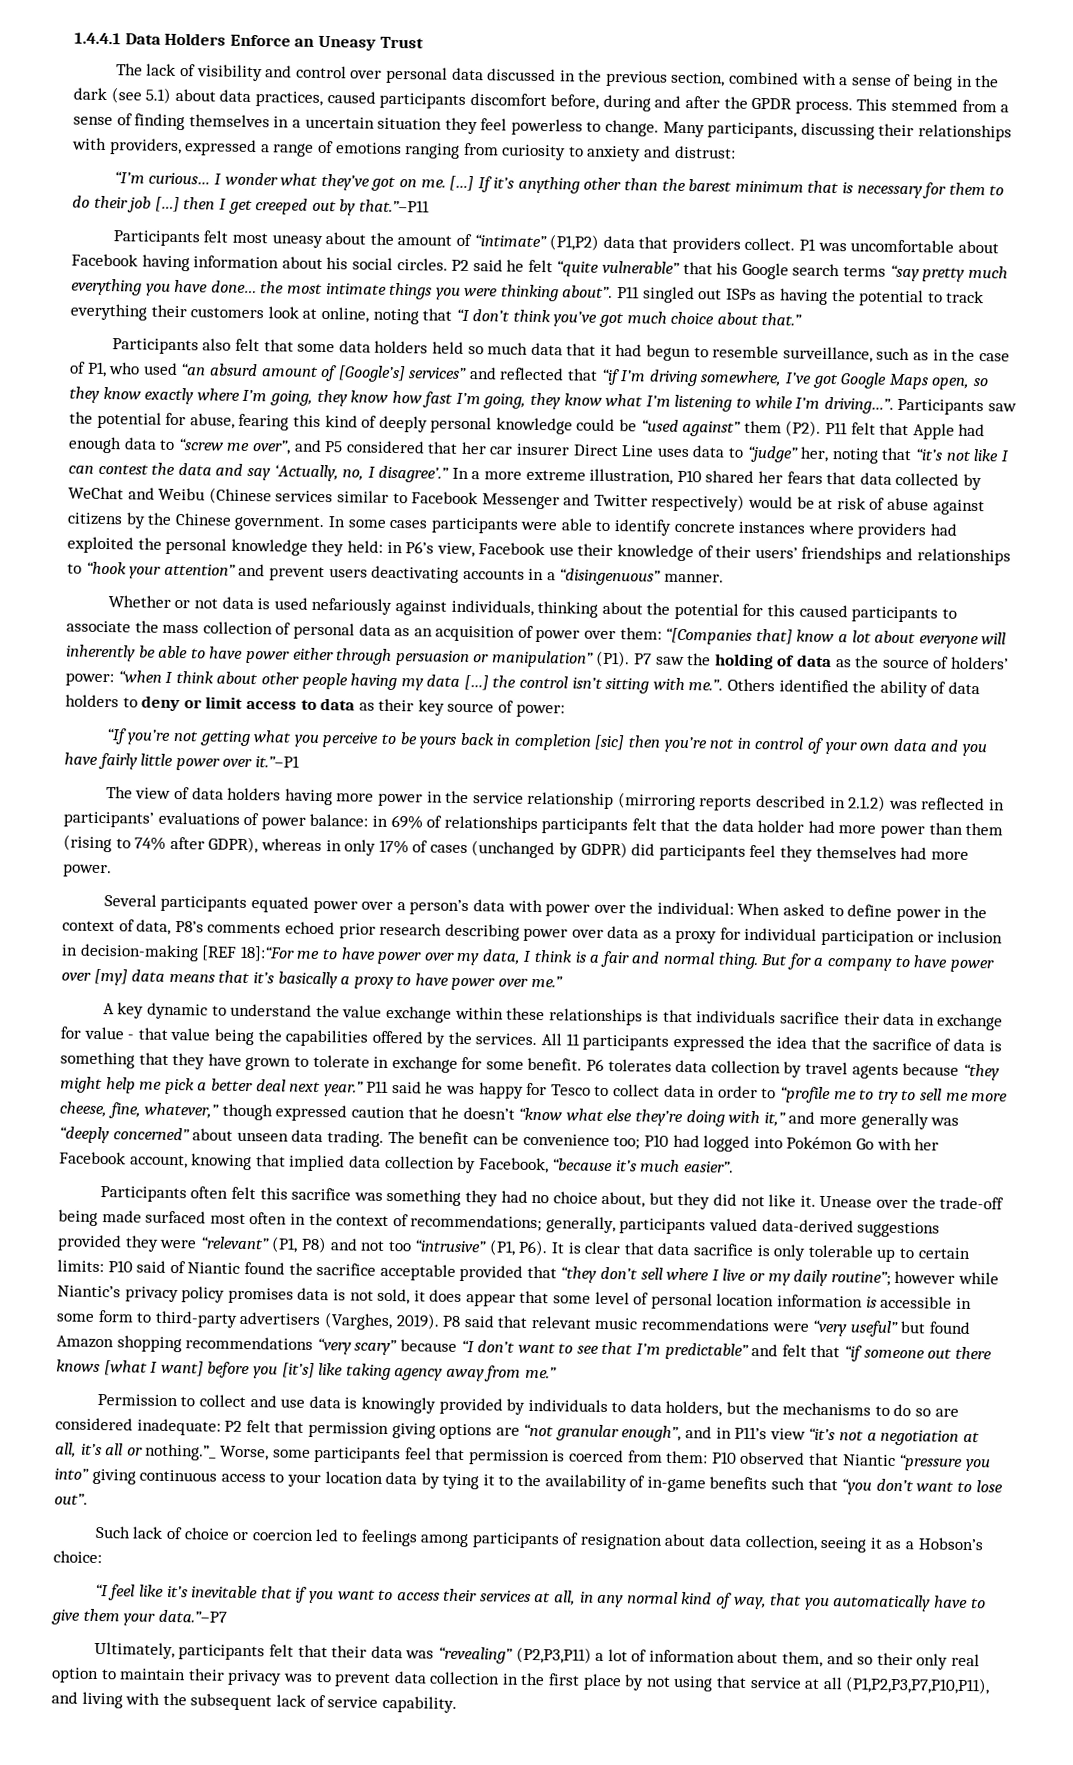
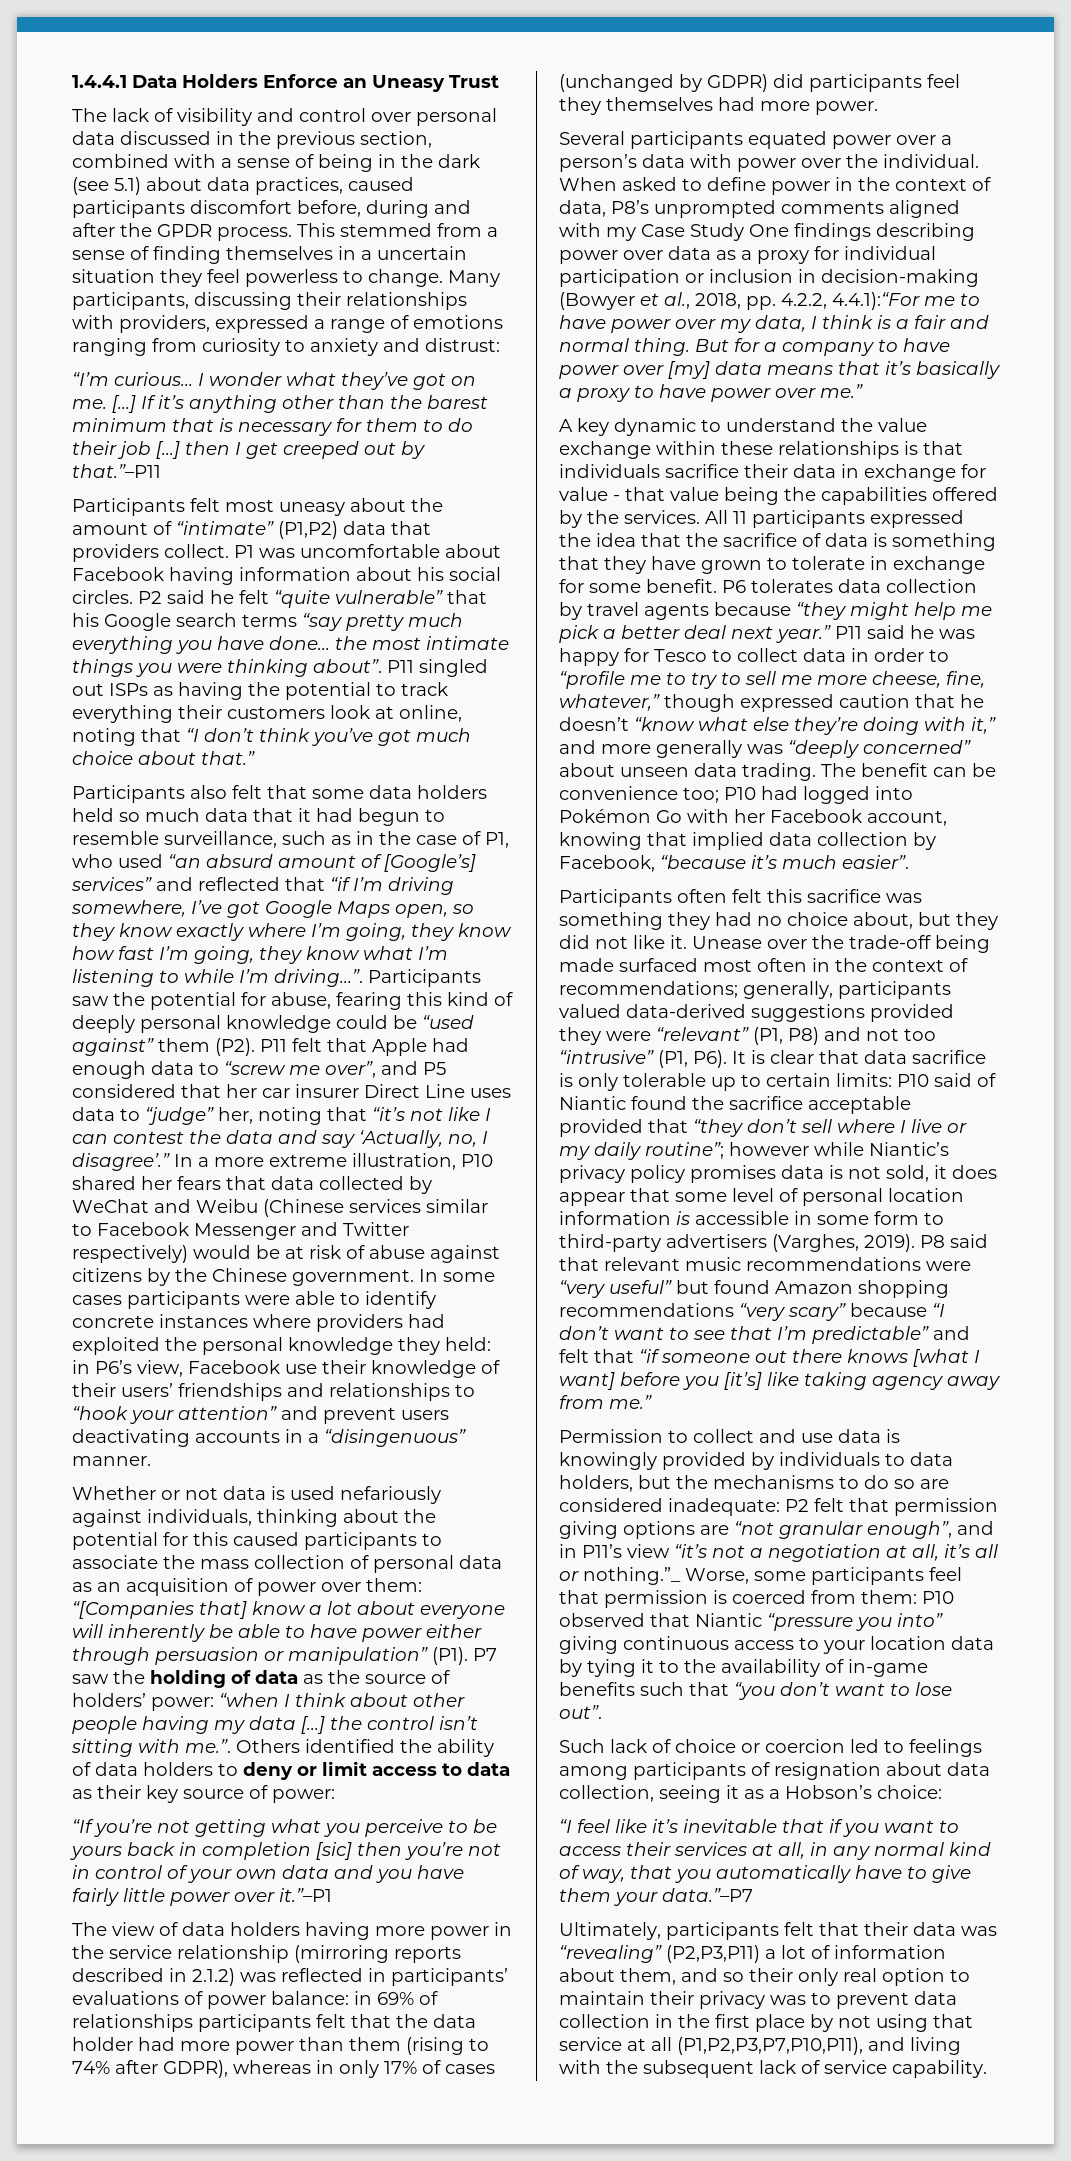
- Several participants equated power over a person’s data with power over the individual: When asked to define power in the context of data, P8’s comments echoed prior research describing power over data as a proxy for individual participation or inclusion in decision-making [REF 18]:“For me to have power over my data, I think is a fair and normal thing.
+ Several participants equated power over a person’s data with power over the individual. When asked to define power in the context of data, P8’s unprompted comments aligned with my Case Study One findings describing power over data as a proxy for individual participation or inclusion in decision-making (Bowyer et al., 2018, pp. 4.2.2, 4.4.1):“For me to have power over my data, I think is a fair and normal thing.

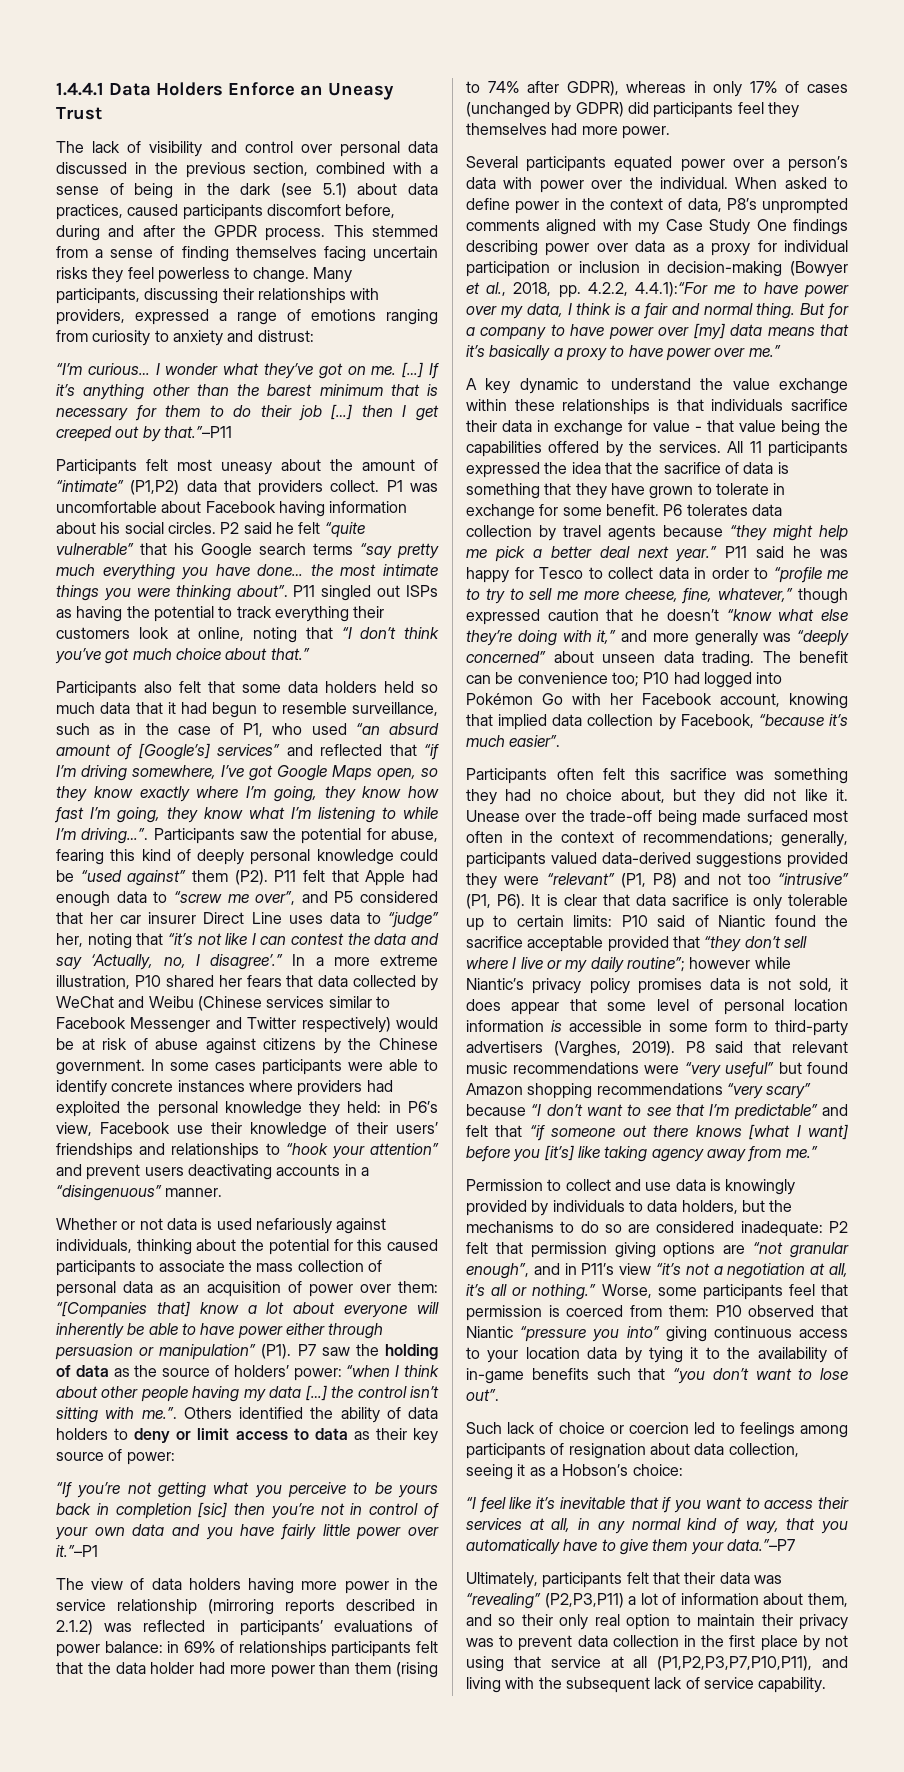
- This stemmed from a sense of finding themselves in a uncertain situation they feel powerless to change.
+ This stemmed from a sense of finding themselves facing uncertain risks they feel powerless to change.
- P2 felt that permission giving options are “not granular enough”, and in P11’s view “it’s not a negotiation at all, it’s all or nothing.”_ Worse, some participants feel that permission is coerced from them:
+ P2 felt that permission giving options are “not granular enough”, and in P11’s view “it’s not a negotiation at all, it’s all or nothing.” Worse, some participants feel that permission is coerced from them:

